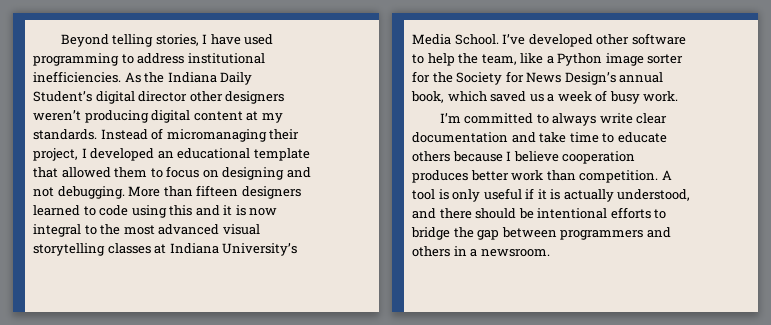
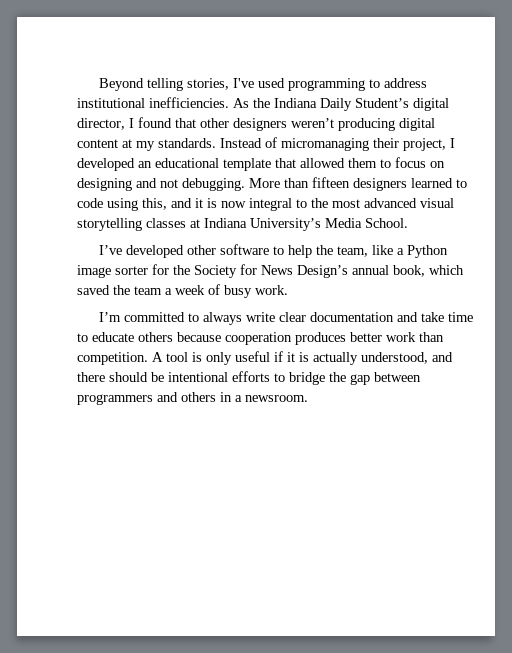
- Beyond telling stories, I have used programming to address institutional inefficiencies.
+ Beyond telling stories, I've used programming to address institutional inefficiencies.
- As the Indiana Daily Student’s digital director other designers weren’t producing digital content at my standards.
+ As the Indiana Daily Student’s digital director, I found that other designers weren’t producing digital content at my standards.
- More than fifteen designers learned to code using this and it is now integral to the most advanced visual storytelling classes at Indiana University’s Media School. I’ve developed other software to help the team, like a Python image sorter for the Society for News Design’s annual book, which saved us a week of busy work.
+ More than fifteen designers learned to code using this, and it is now integral to the most advanced visual storytelling classes at Indiana University’s Media School.
+ I’ve developed other software to help the team, like a Python image sorter for the Society for News Design’s annual book, which saved the team a week of busy work.
- I’m committed to always write clear documentation and take time to educate others because I believe cooperation produces better work than competition.
+ I’m committed to always write clear documentation and take time to educate others because cooperation produces better work than competition.

